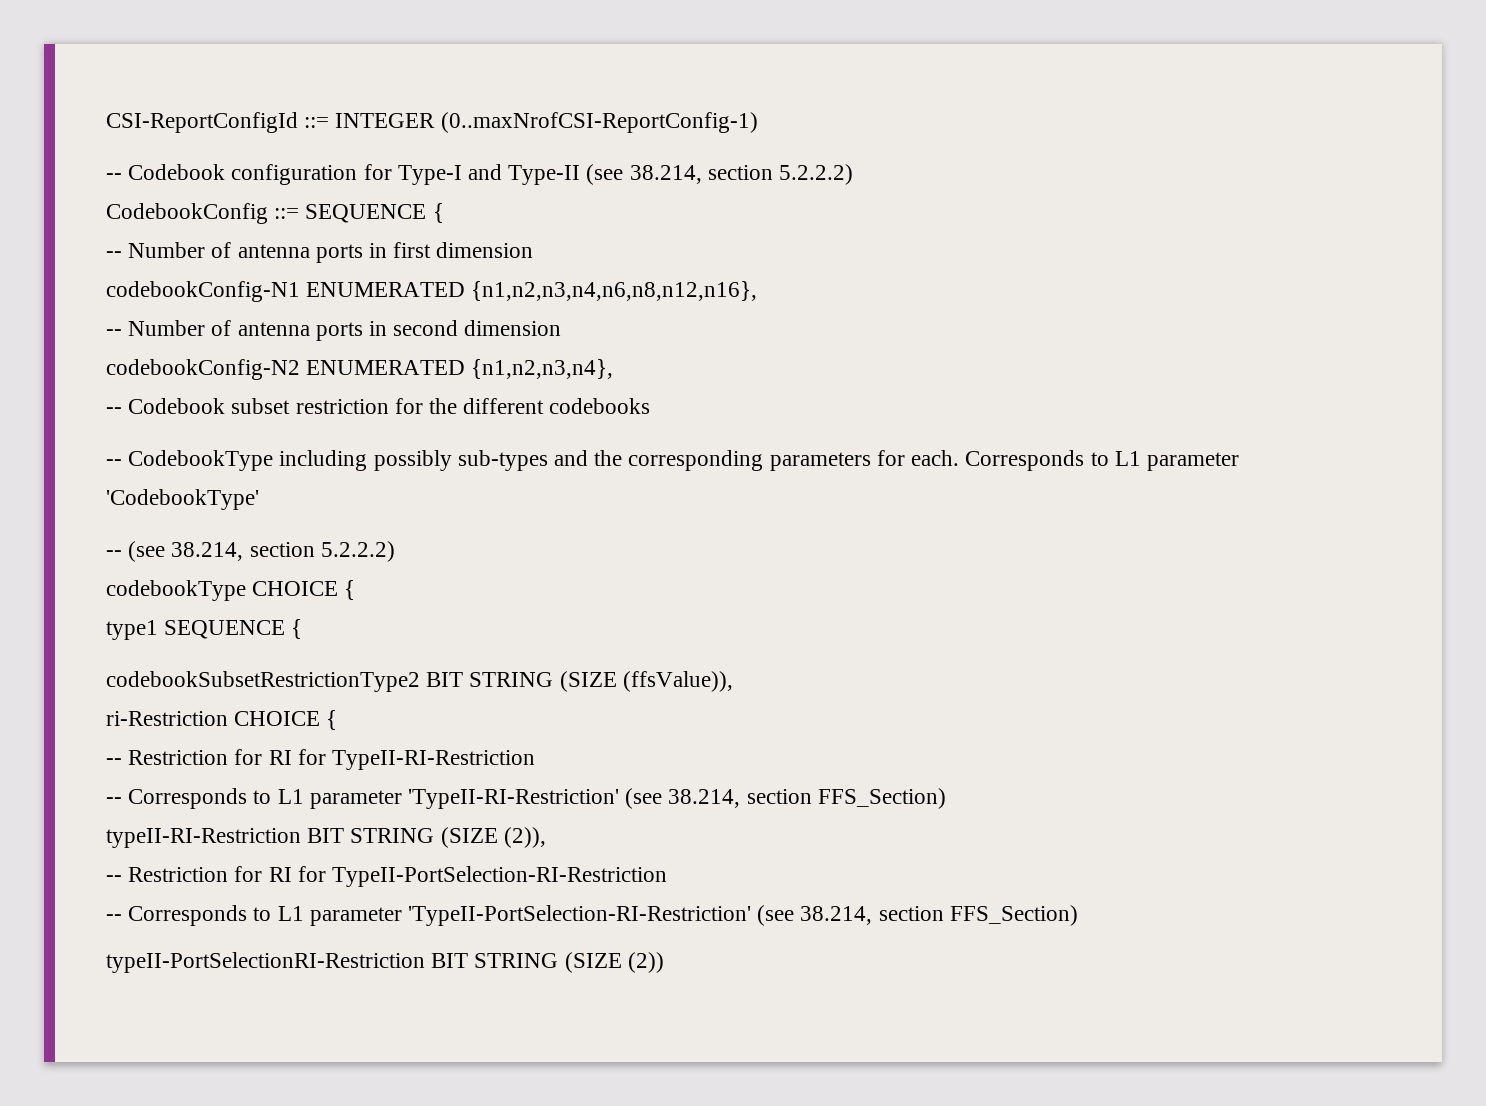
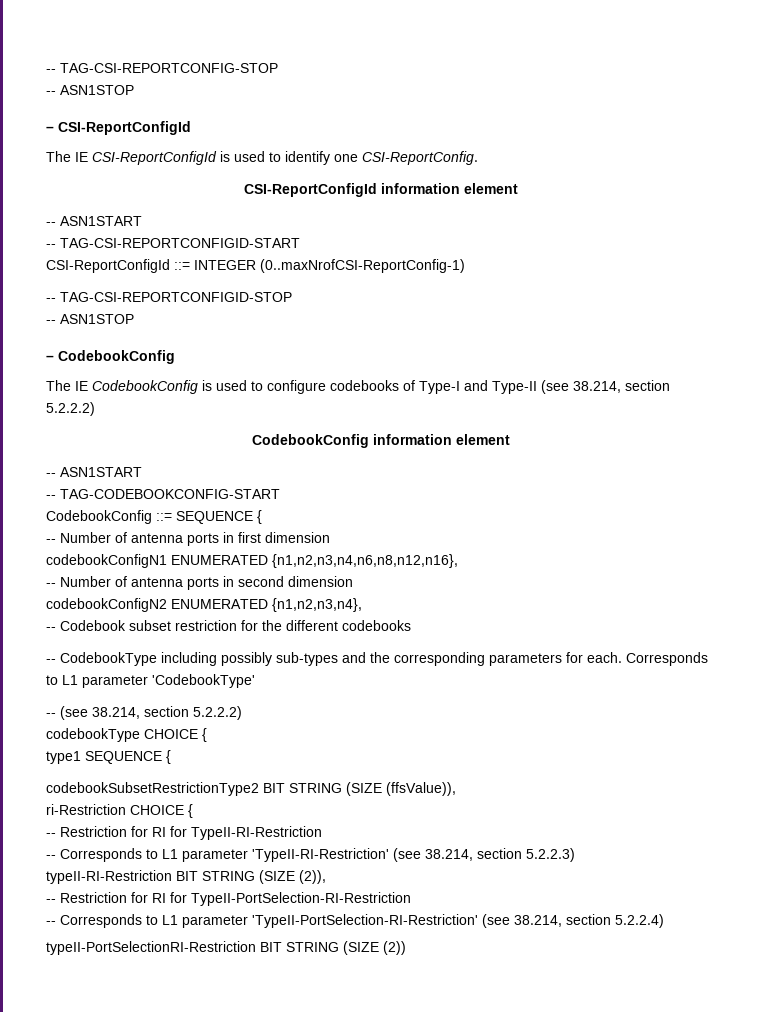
+ -- TAG-CSI-REPORTCONFIG-STOP
+ -- ASN1STOP
+ – CSI-ReportConfigId
+ The IE CSI-ReportConfigId is used to identify one CSI-ReportConfig.
+ CSI-ReportConfigId information element
+ -- ASN1START
+ -- TAG-CSI-REPORTCONFIGID-START
- -- Codebook configuration for Type-I and Type-II (see 38.214, section 5.2.2.2)
+ -- TAG-CSI-REPORTCONFIGID-STOP
+ -- ASN1STOP
+ – CodebookConfig
+ The IE CodebookConfig is used to configure codebooks of Type-I and Type-II (see 38.214, section 5.2.2.2)
+ CodebookConfig information element
+ -- ASN1START
+ -- TAG-CODEBOOKCONFIG-START
- codebookConfig-N1 ENUMERATED {n1,n2,n3,n4,n6,n8,n12,n16},
+ codebookConfigN1 ENUMERATED {n1,n2,n3,n4,n6,n8,n12,n16},
- codebookConfig-N2 ENUMERATED {n1,n2,n3,n4},
+ codebookConfigN2 ENUMERATED {n1,n2,n3,n4},
- -- Corresponds to L1 parameter 'TypeII-RI-Restriction' (see 38.214, section FFS_Section)
+ -- Corresponds to L1 parameter 'TypeII-RI-Restriction' (see 38.214, section 5.2.2.3)
- -- Corresponds to L1 parameter 'TypeII-PortSelection-RI-Restriction' (see 38.214, section FFS_Section)
+ -- Corresponds to L1 parameter 'TypeII-PortSelection-RI-Restriction' (see 38.214, section 5.2.2.4)

